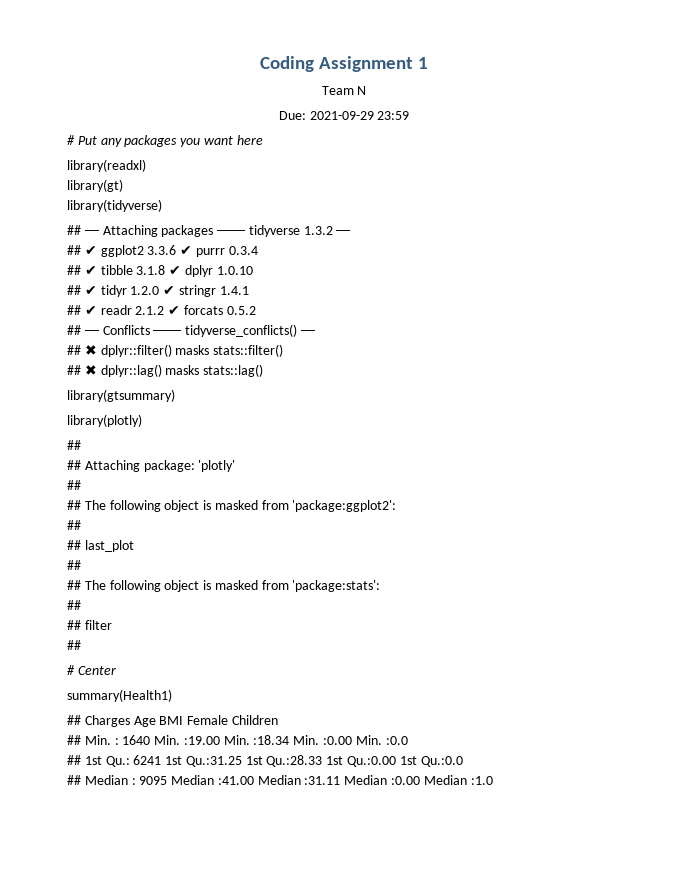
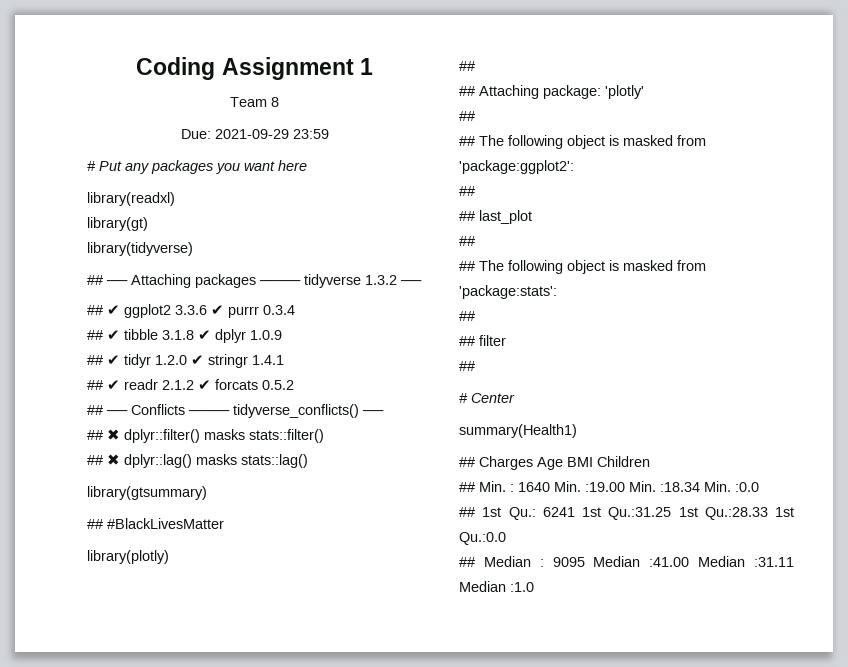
- Team N
+ Team 8
- ## ✔ tibble 3.1.8 ✔ dplyr 1.0.10
+ ## ✔ tibble 3.1.8 ✔ dplyr 1.0.9
+ ## #BlackLivesMatter
- ## Charges Age BMI Female Children
+ ## Charges Age BMI Children
- ## Min. : 1640 Min. :19.00 Min. :18.34 Min. :0.00 Min. :0.0
+ ## Min. : 1640 Min. :19.00 Min. :18.34 Min. :0.0
- ## 1st Qu.: 6241 1st Qu.:31.25 1st Qu.:28.33 1st Qu.:0.00 1st Qu.:0.0
+ ## 1st Qu.: 6241 1st Qu.:31.25 1st Qu.:28.33 1st Qu.:0.0
- ## Median : 9095 Median :41.00 Median :31.11 Median :0.00 Median :1.0
+ ## Median : 9095 Median :41.00 Median :31.11 Median :1.0

